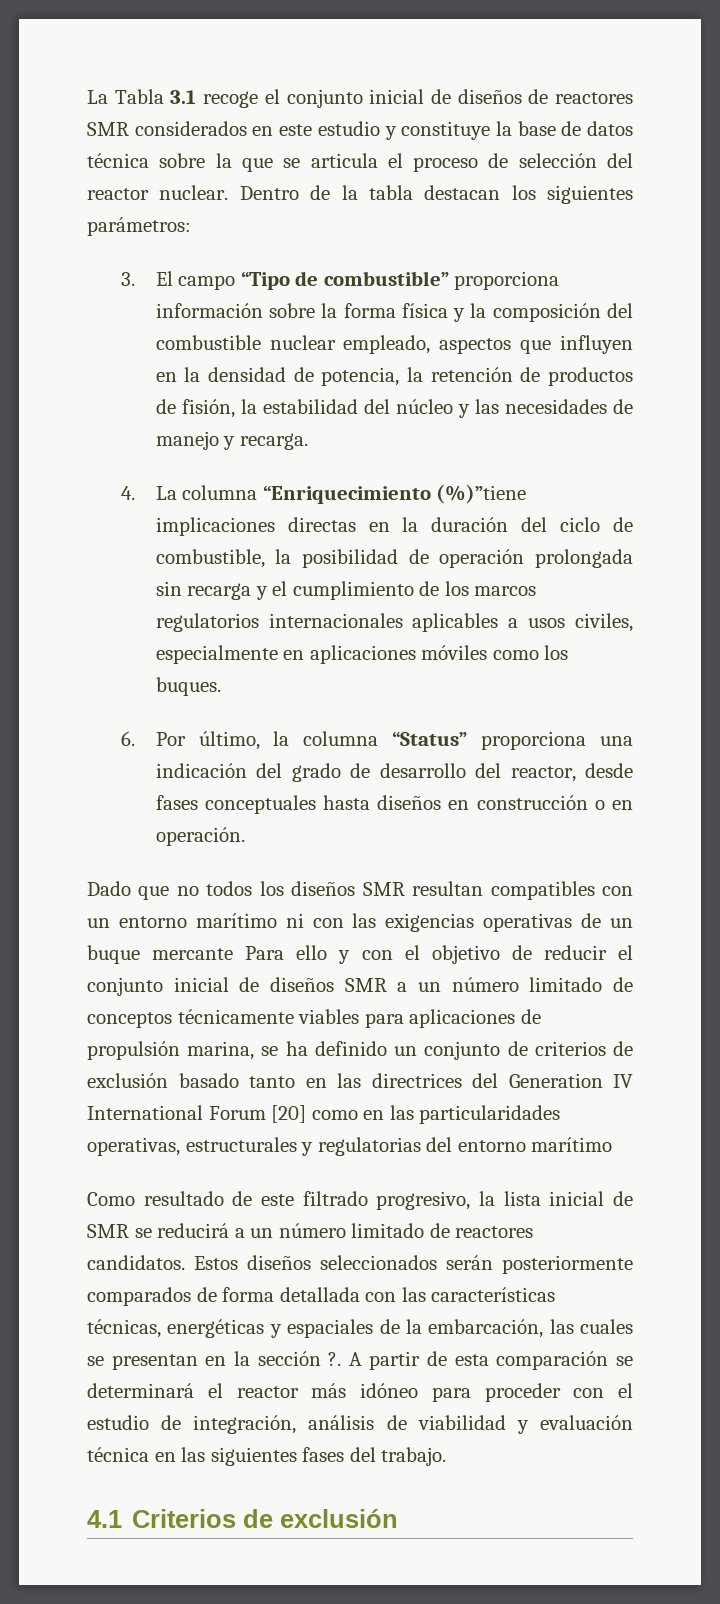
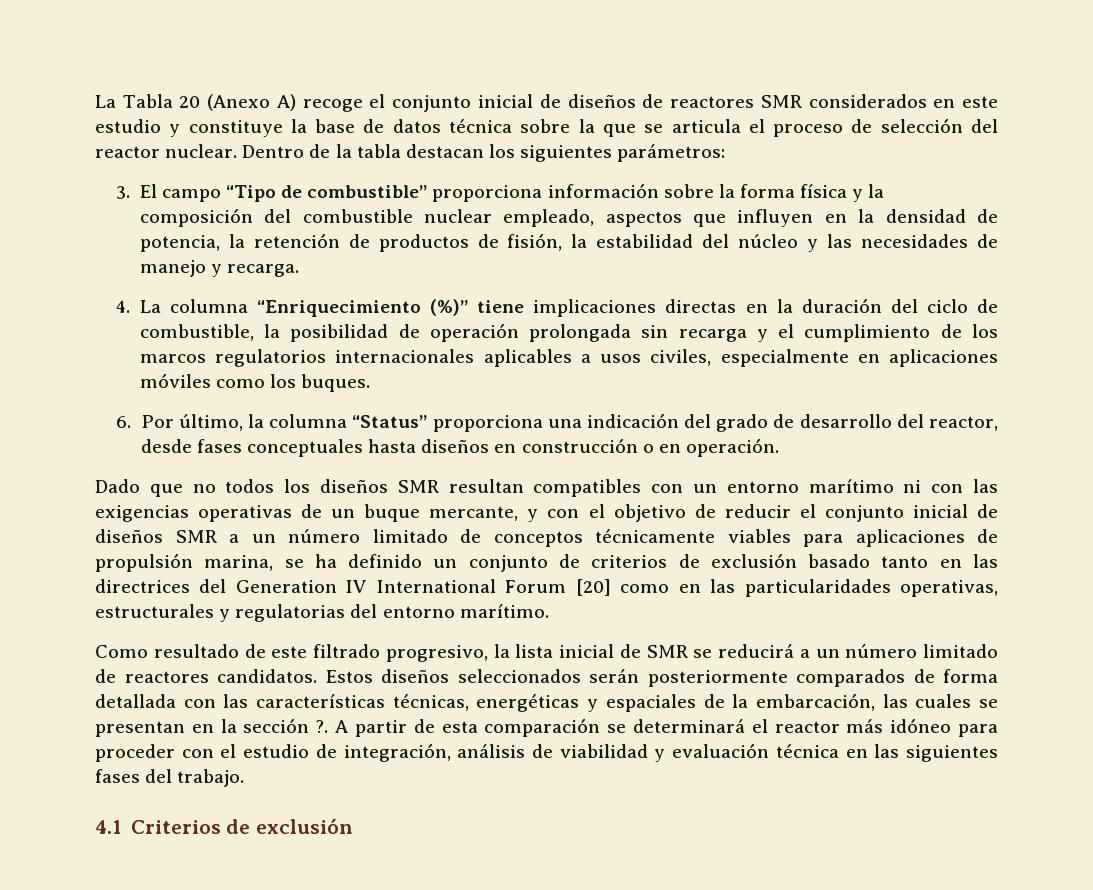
- La Tabla 3.1 recoge el conjunto inicial de diseños de reactores SMR considerados en este estudio y constituye la base de datos técnica sobre la que se articula el proceso de selección del reactor nuclear.
+ La Tabla 20 (Anexo A) recoge el conjunto inicial de diseños de reactores SMR considerados en este estudio y constituye la base de datos técnica sobre la que se articula el proceso de selección del reactor nuclear.
- 4. La columna “Enriquecimiento (%)”tiene implicaciones directas en la duración del ciclo de combustible, la posibilidad de operación prolongada sin recarga y el cumplimiento de los marcos regulatorios internacionales aplicables a usos civiles, especialmente en aplicaciones móviles como los buques.
+ 4. La columna “Enriquecimiento (%)” tiene implicaciones directas en la duración del ciclo de combustible, la posibilidad de operación prolongada sin recarga y el cumplimiento de los marcos regulatorios internacionales aplicables a usos civiles, especialmente en aplicaciones móviles como los buques.
- Dado que no todos los diseños SMR resultan compatibles con un entorno marítimo ni con las exigencias operativas de un buque mercante Para ello y con el objetivo de reducir el conjunto inicial de diseños SMR a un número limitado de conceptos técnicamente viables para aplicaciones de propulsión marina, se ha definido un conjunto de criterios de exclusión basado tanto en las directrices del Generation IV International Forum [20] como en las particularidades operativas, estructurales y regulatorias del entorno marítimo
+ Dado que no todos los diseños SMR resultan compatibles con un entorno marítimo ni con las exigencias operativas de un buque mercante, y con el objetivo de reducir el conjunto inicial de diseños SMR a un número limitado de conceptos técnicamente viables para aplicaciones de propulsión marina, se ha definido un conjunto de criterios de exclusión basado tanto en las directrices del Generation IV International Forum [20] como en las particularidades operativas, estructurales y regulatorias del entorno marítimo.

